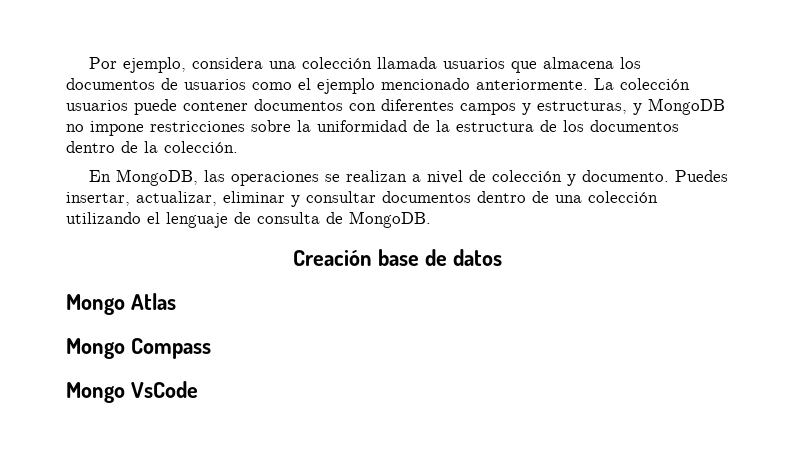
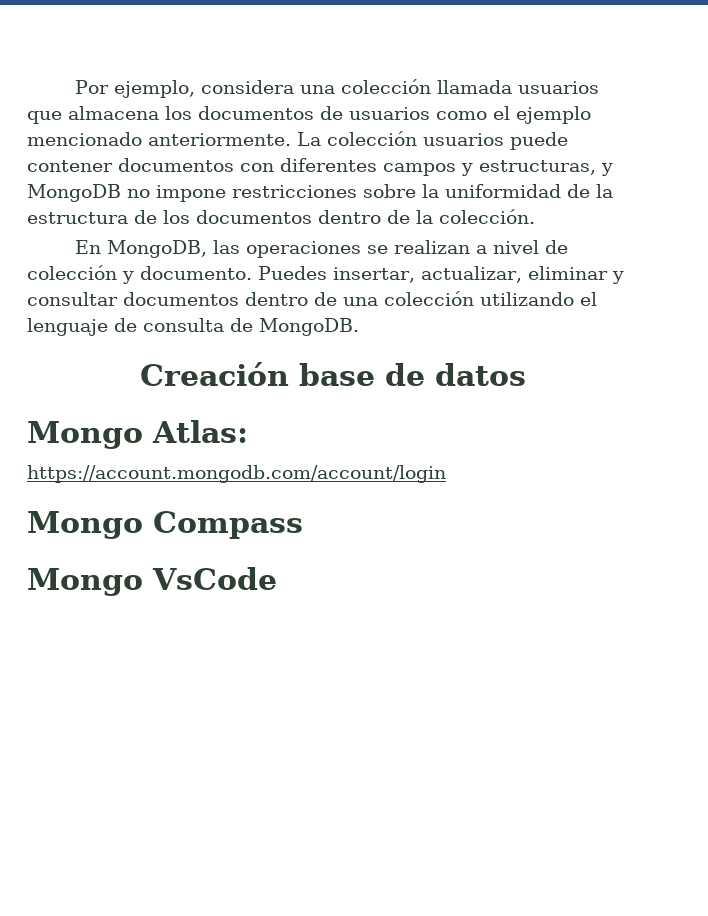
- Mongo Atlas
+ Mongo Atlas:
+ https://account.mongodb.com/account/login

